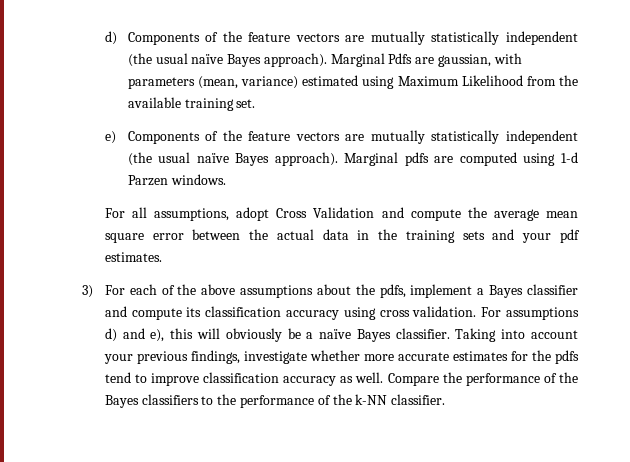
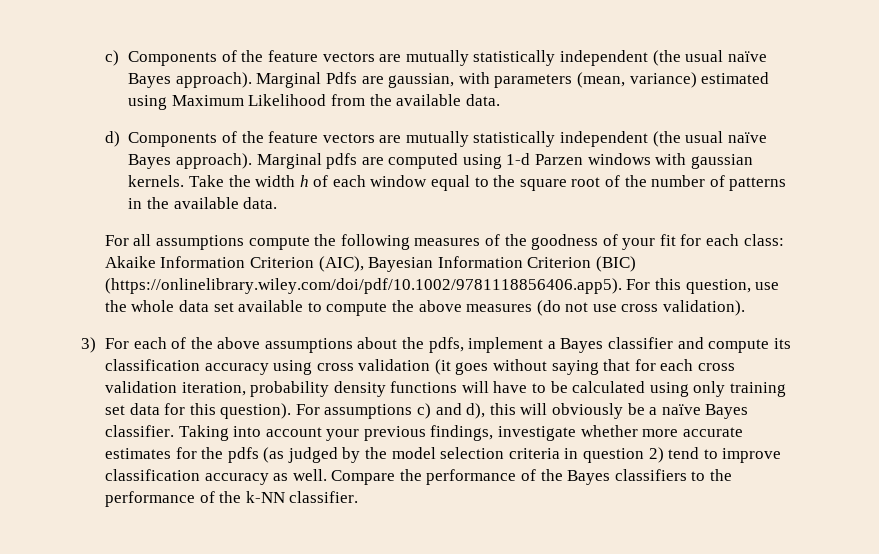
- d) Components of the feature vectors are mutually statistically independent (the usual naïve Bayes approach).
+ c) Components of the feature vectors are mutually statistically independent (the usual naïve Bayes approach).
- Marginal Pdfs are gaussian, with parameters (mean, variance) estimated using Maximum Likelihood from the available training set.
- e) Components of the feature vectors are mutually statistically independent (the usual naïve Bayes approach).
+ Marginal Pdfs are gaussian, with parameters (mean, variance) estimated using Maximum Likelihood from the available data.
+ d) Components of the feature vectors are mutually statistically independent (the usual naïve Bayes approach).
- Marginal pdfs are computed using 1-d Parzen windows.
- For all assumptions, adopt Cross Validation and compute the average mean square error between the actual data in the training sets and your pdf estimates.
+ Marginal pdfs are computed using 1-d Parzen windows with gaussian kernels. Take the width h of each window equal to the square root of the number of patterns in the available data.
+ For all assumptions compute the following measures of the goodness of your fit for each class: Akaike Information Criterion (AIC), Bayesian Information Criterion (BIC) (https://onlinelibrary.wiley.com/doi/pdf/10.1002/9781118856406.app5). For this question, use the whole data set available to compute the above measures (do not use cross validation).
- 3) For each of the above assumptions about the pdfs, implement a Bayes classifier and compute its classification accuracy using cross validation. For assumptions d) and e), this will obviously be a naïve Bayes classifier.
+ 3) For each of the above assumptions about the pdfs, implement a Bayes classifier and compute its classification accuracy using cross validation (it goes without saying that for each cross validation iteration, probability density functions will have to be calculated using only training set data for this question). For assumptions c) and d), this will obviously be a naïve Bayes classifier.
- Taking into account your previous findings, investigate whether more accurate estimates for the pdfs tend to improve classification accuracy as well.
+ Taking into account your previous findings, investigate whether more accurate estimates for the pdfs (as judged by the model selection criteria in question 2) tend to improve classification accuracy as well.

